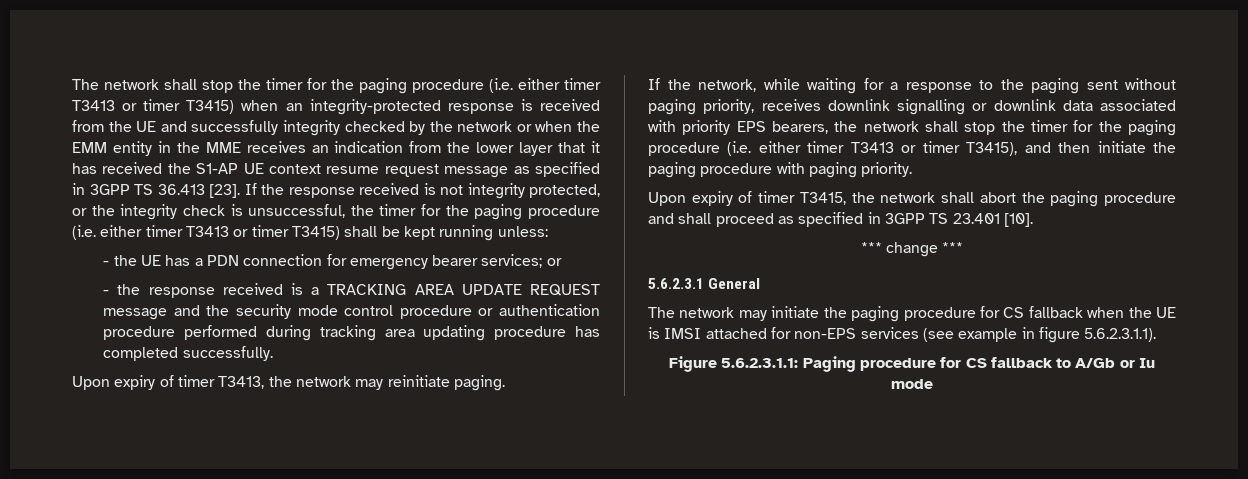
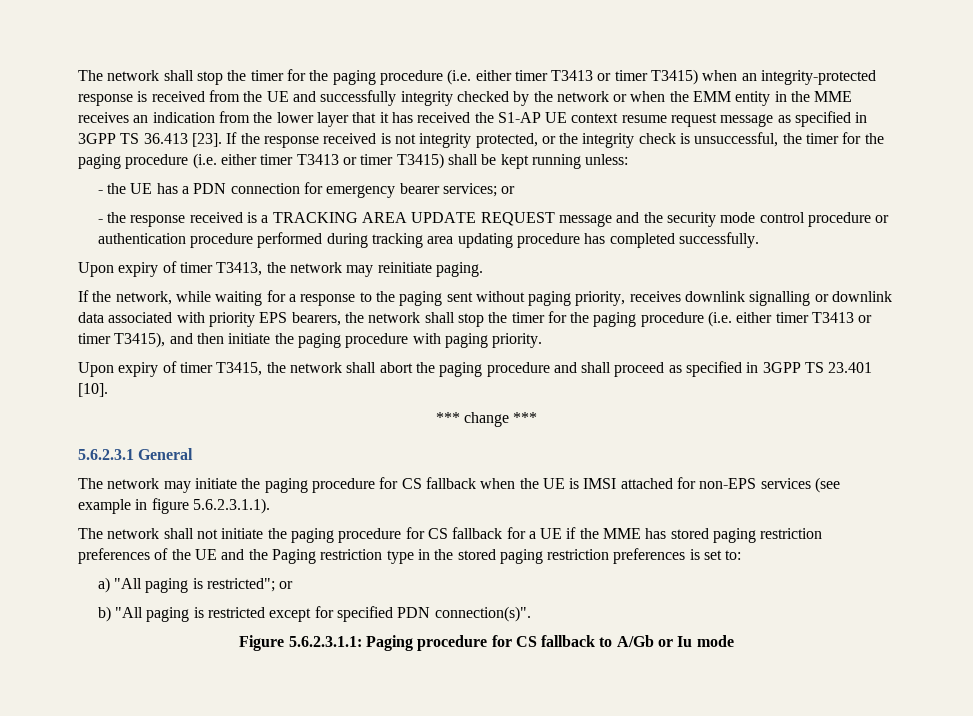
+ The network shall not initiate the paging procedure for CS fallback for a UE if the MME has stored paging restriction preferences of the UE and the Paging restriction type in the stored paging restriction preferences is set to:
+ a) "All paging is restricted"; or
+ b) "All paging is restricted except for specified PDN connection(s)".

